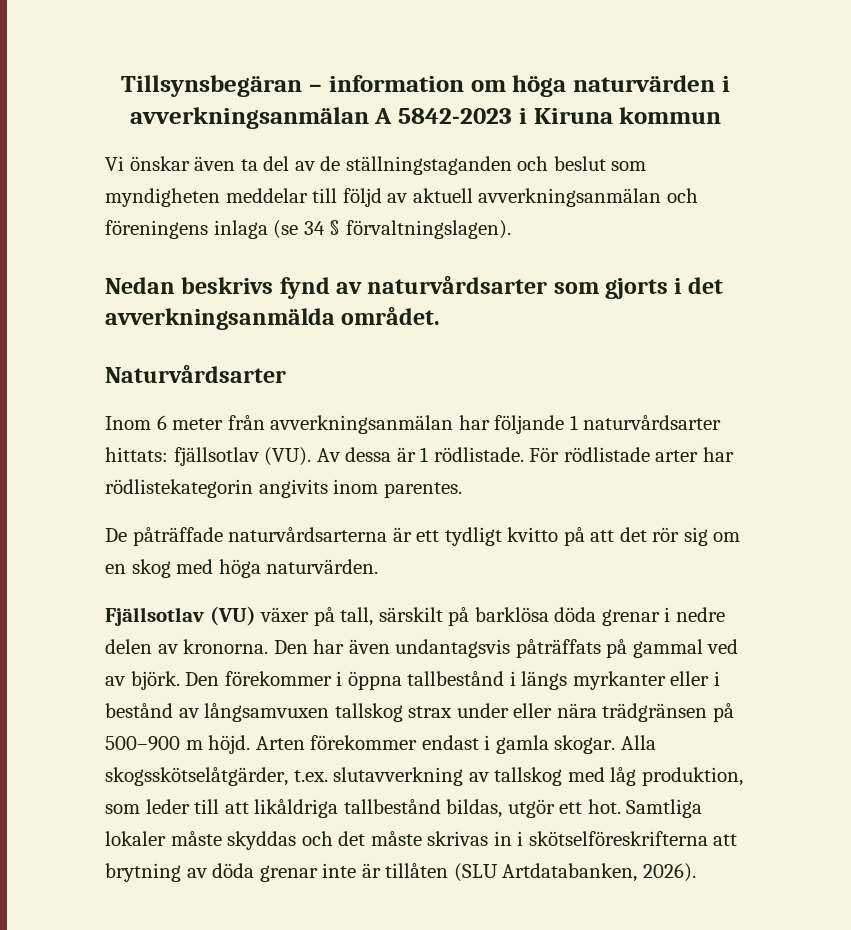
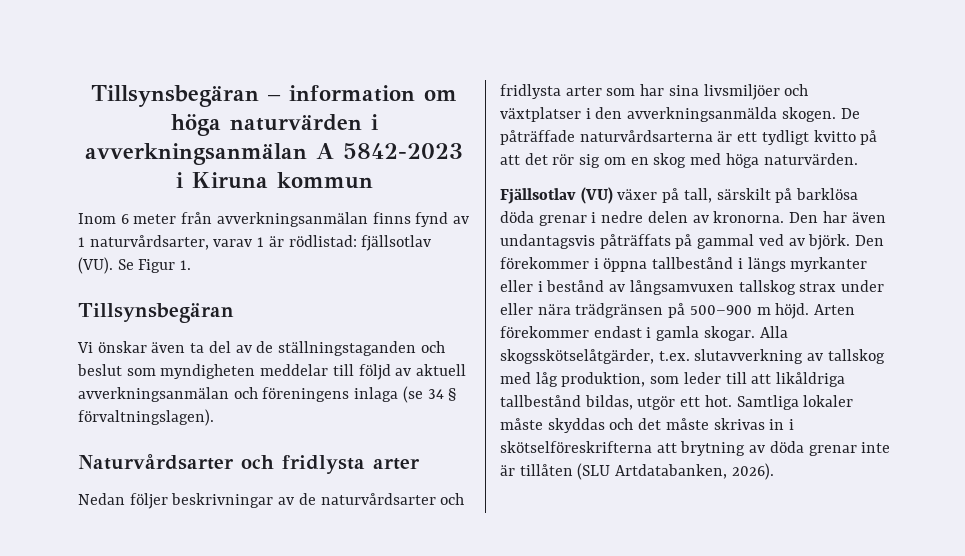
+ Inom 6 meter från avverkningsanmälan finns fynd av 1 naturvårdsarter, varav 1 är rödlistad: fjällsotlav (VU). Se Figur 1.
+ Tillsynsbegäran
- Nedan beskrivs fynd av naturvårdsarter som gjorts i det avverkningsanmälda området.
- Naturvårdsarter
- Inom 6 meter från avverkningsanmälan har följande 1 naturvårdsarter hittats: fjällsotlav (VU). Av dessa är 1 rödlistade. För rödlistade arter har rödlistekategorin angivits inom parentes.
- De påträffade naturvårdsarterna är ett tydligt kvitto på att det rör sig om en skog med höga naturvärden.
+ Naturvårdsarter och fridlysta arter
+ Nedan följer beskrivningar av de naturvårdsarter och fridlysta arter som har sina livsmiljöer och växtplatser i den avverkningsanmälda skogen. De påträffade naturvårdsarterna är ett tydligt kvitto på att det rör sig om en skog med höga naturvärden.

